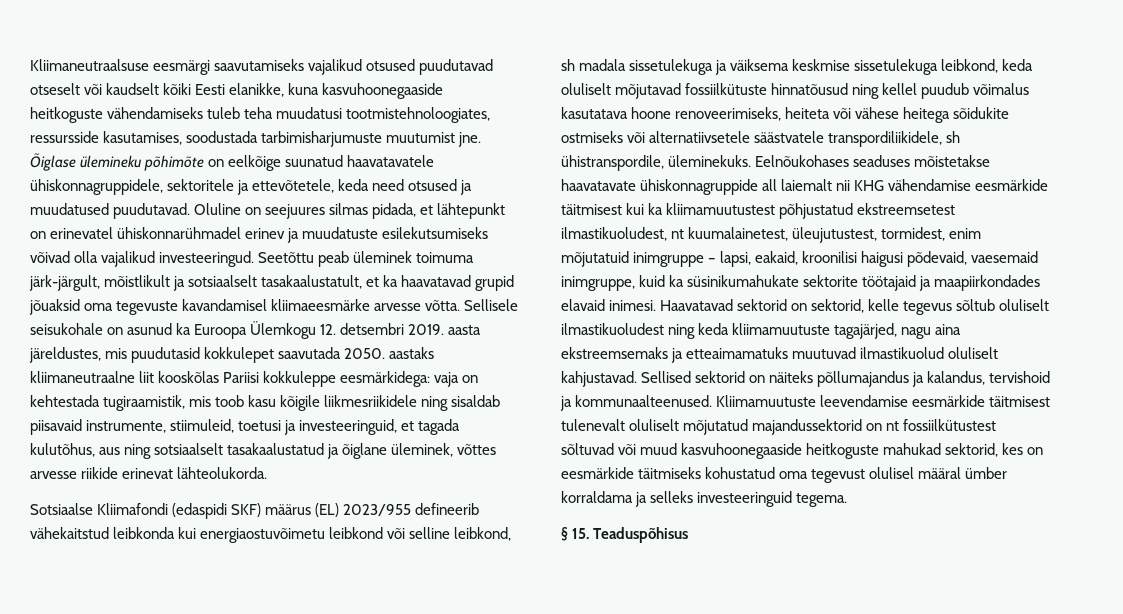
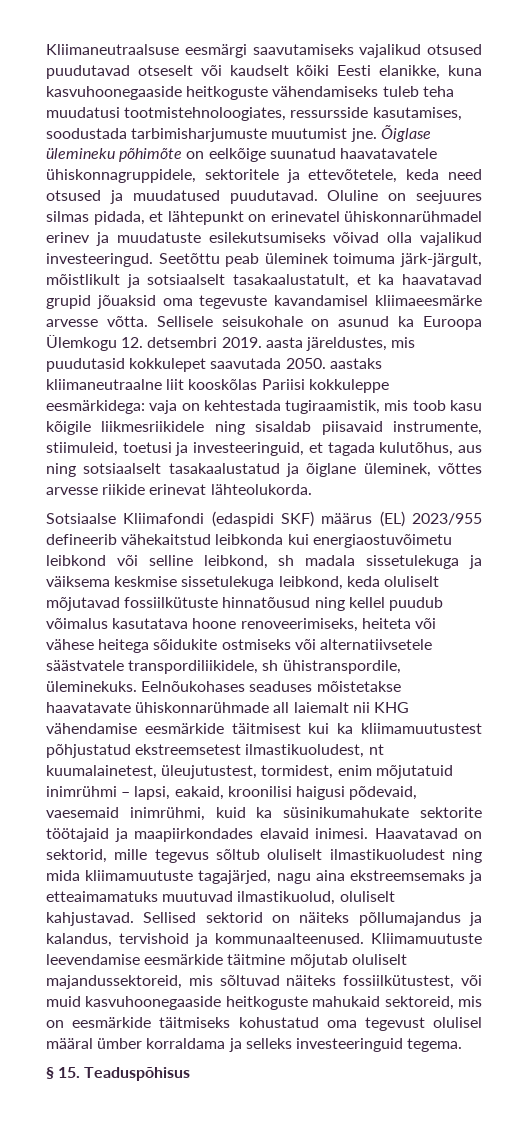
- Eelnõukohases seaduses mõistetakse haavatavate ühiskonnagruppide all laiemalt nii KHG vähendamise eesmärkide täitmisest kui ka kliimamuutustest põhjustatud ekstreemsetest ilmastikuoludest, nt kuumalainetest, üleujutustest, tormidest, enim mõjutatuid inimgruppe – lapsi, eakaid, kroonilisi haigusi põdevaid, vaesemaid inimgruppe, kuid ka süsinikumahukate sektorite töötajaid ja maapiirkondades elavaid inimesi.
+ Eelnõukohases seaduses mõistetakse haavatavate ühiskonnarühmade all laiemalt nii KHG vähendamise eesmärkide täitmisest kui ka kliimamuutustest põhjustatud ekstreemsetest ilmastikuoludest, nt kuumalainetest, üleujutustest, tormidest, enim mõjutatuid inimrühmi – lapsi, eakaid, kroonilisi haigusi põdevaid, vaesemaid inimrühmi, kuid ka süsinikumahukate sektorite töötajaid ja maapiirkondades elavaid inimesi.
- Haavatavad sektorid on sektorid, kelle tegevus sõltub oluliselt ilmastikuoludest ning keda kliimamuutuste tagajärjed, nagu aina ekstreemsemaks ja etteaimamatuks muutuvad ilmastikuolud oluliselt kahjustavad.
+ Haavatavad on sektorid, mille tegevus sõltub oluliselt ilmastikuoludest ning mida kliimamuutuste tagajärjed, nagu aina ekstreemsemaks ja etteaimamatuks muutuvad ilmastikuolud, oluliselt kahjustavad.
- Kliimamuutuste leevendamise eesmärkide täitmisest tulenevalt oluliselt mõjutatud majandussektorid on nt fossiilkütustest sõltuvad või muud kasvuhoonegaaside heitkoguste mahukad sektorid, kes on eesmärkide täitmiseks kohustatud oma tegevust olulisel määral ümber korraldama ja selleks investeeringuid tegema.
+ Kliimamuutuste leevendamise eesmärkide täitmine mõjutab oluliselt majandussektoreid, mis sõltuvad näiteks fossiilkütustest, või muid kasvuhoonegaaside heitkoguste mahukaid sektoreid, mis on eesmärkide täitmiseks kohustatud oma tegevust olulisel määral ümber korraldama ja selleks investeeringuid tegema.

